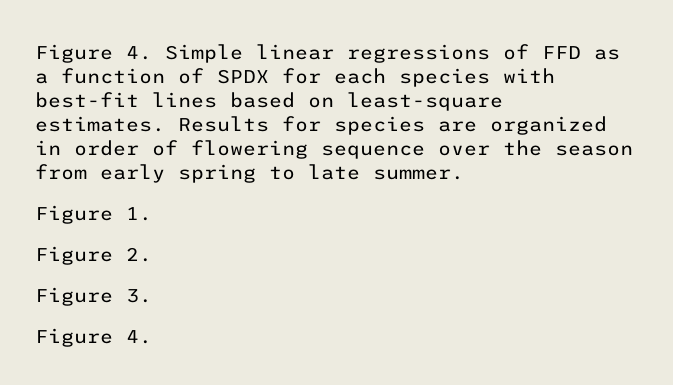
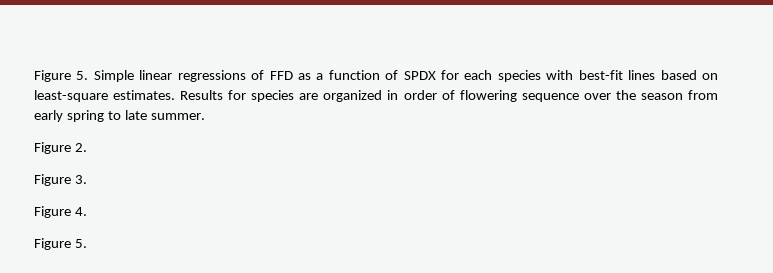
- Figure 4. Simple linear regressions of FFD as a function of SPDX for each species with best-fit lines based on least-square estimates.
+ Figure 5. Simple linear regressions of FFD as a function of SPDX for each species with best-fit lines based on least-square estimates.
- Figure 1.
  Figure 3.
  Figure 4.
+ Figure 5.

